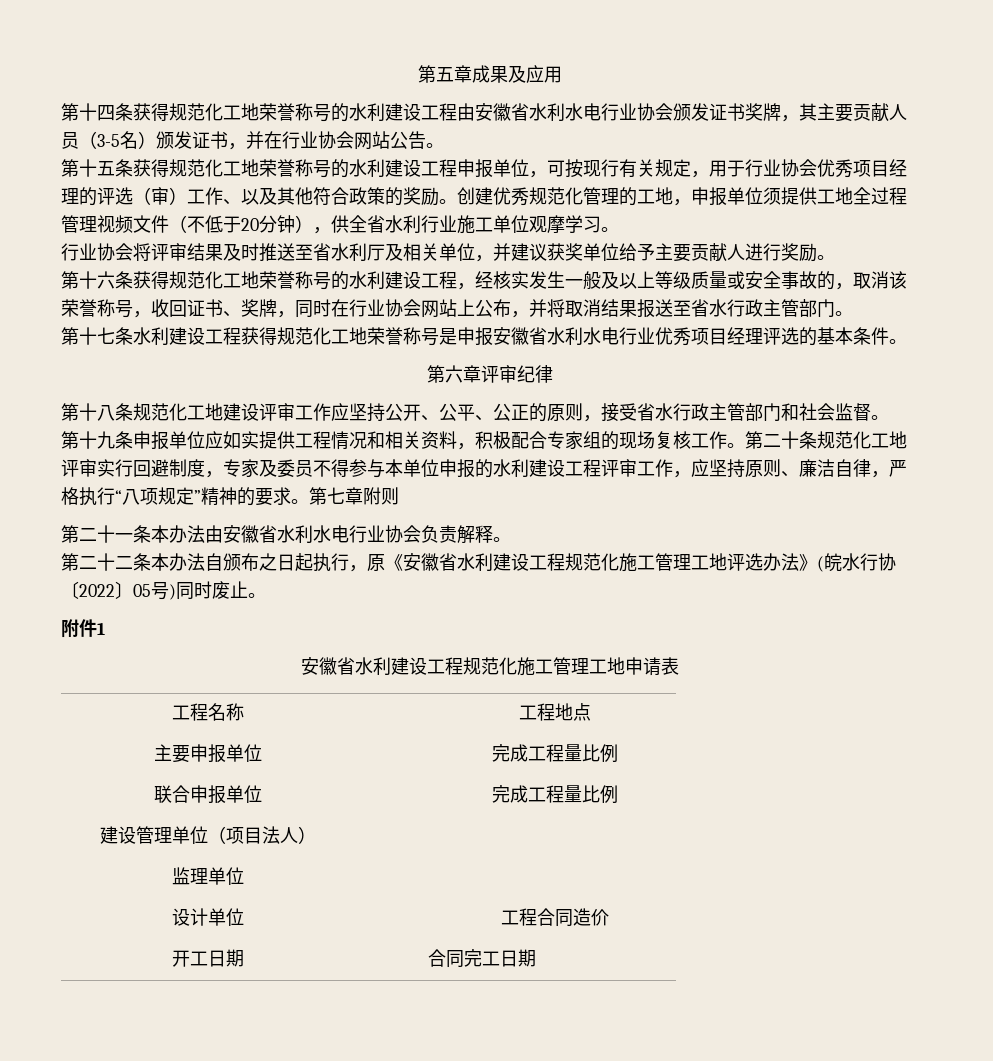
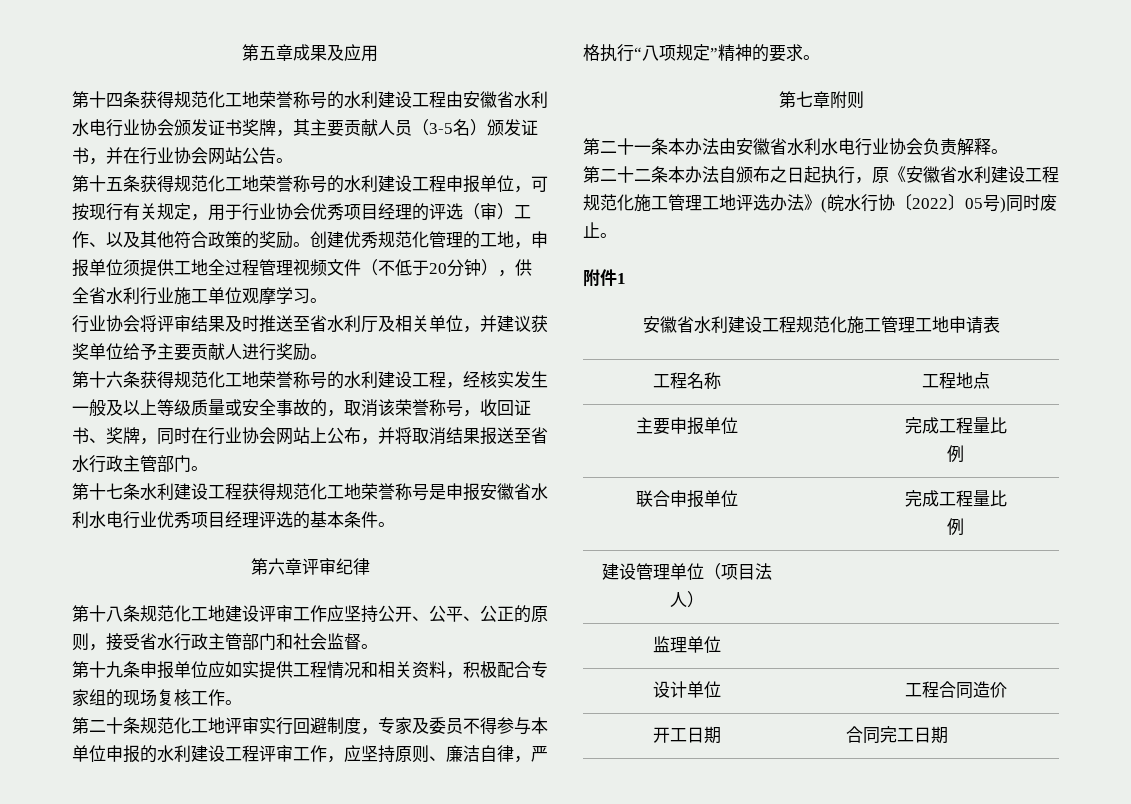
- 第十九条申报单位应如实提供工程情况和相关资料，积极配合专家组的现场复核工作。第二十条规范化工地评审实行回避制度，专家及委员不得参与本单位申报的水利建设工程评审工作，应坚持原则、廉洁自律，严格执行“八项规定”精神的要求。第七章附则
+ 第十九条申报单位应如实提供工程情况和相关资料，积极配合专家组的现场复核工作。
+ 第二十条规范化工地评审实行回避制度，专家及委员不得参与本单位申报的水利建设工程评审工作，应坚持原则、廉洁自律，严格执行“八项规定”精神的要求。
+ 第七章附则

